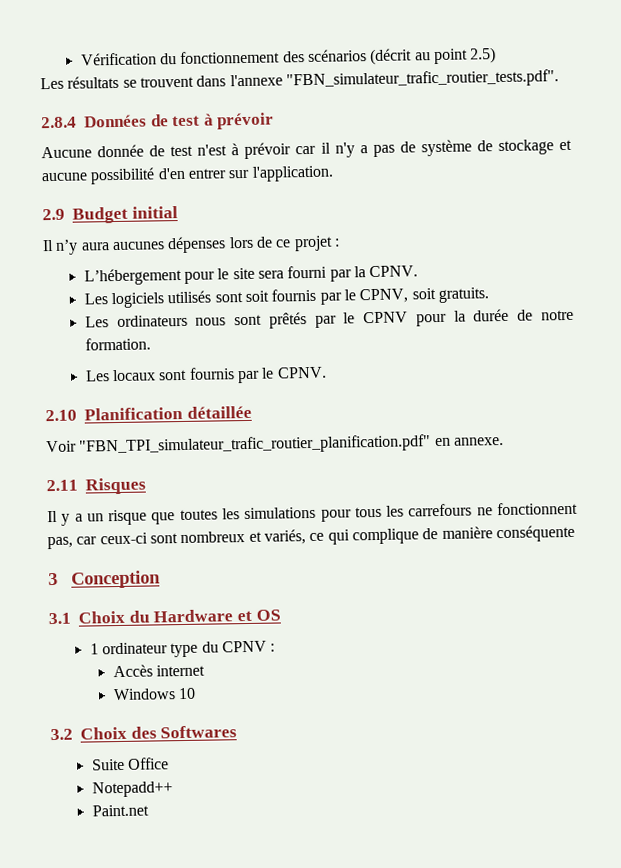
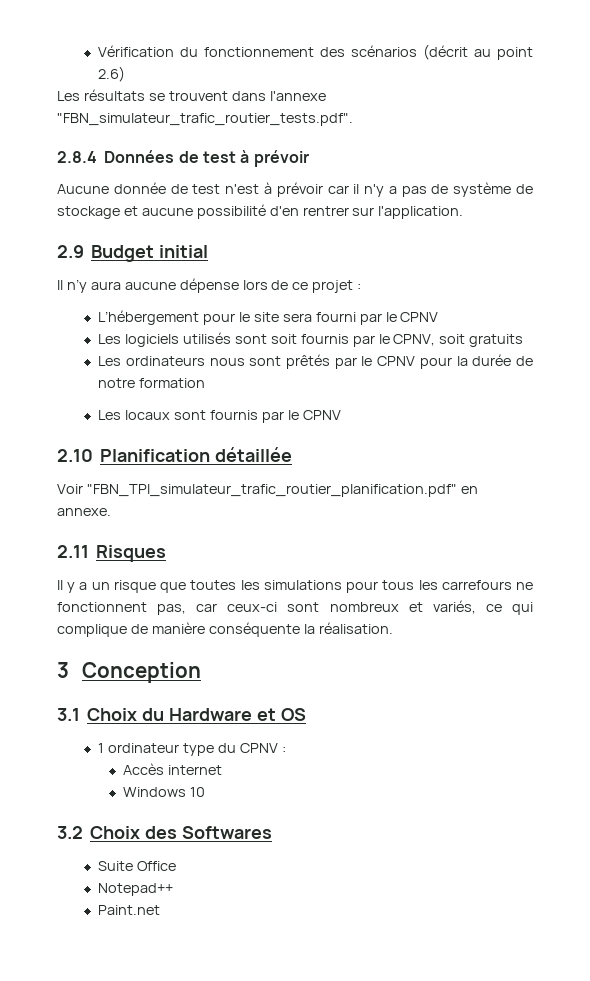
- Vérification du fonctionnement des scénarios (décrit au point 2.5)
+ Vérification du fonctionnement des scénarios (décrit au point 2.6)
- Aucune donnée de test n'est à prévoir car il n'y a pas de système de stockage et aucune possibilité d'en entrer sur l'application.
+ Aucune donnée de test n'est à prévoir car il n'y a pas de système de stockage et aucune possibilité d'en rentrer sur l'application.
- Il n’y aura aucunes dépenses lors de ce projet :
+ Il n’y aura aucune dépense lors de ce projet :
- L’hébergement pour le site sera fourni par la CPNV.
+ L’hébergement pour le site sera fourni par le CPNV
- Les logiciels utilisés sont soit fournis par le CPNV, soit gratuits.
+ Les logiciels utilisés sont soit fournis par le CPNV, soit gratuits
- Les ordinateurs nous sont prêtés par le CPNV pour la durée de notre formation.
+ Les ordinateurs nous sont prêtés par le CPNV pour la durée de notre formation
- Les locaux sont fournis par le CPNV.
+ Les locaux sont fournis par le CPNV
- Il y a un risque que toutes les simulations pour tous les carrefours ne fonctionnent pas, car ceux-ci sont nombreux et variés, ce qui complique de manière conséquente
+ Il y a un risque que toutes les simulations pour tous les carrefours ne fonctionnent pas, car ceux-ci sont nombreux et variés, ce qui complique de manière conséquente la réalisation.
- Notepadd++
+ Notepad++

